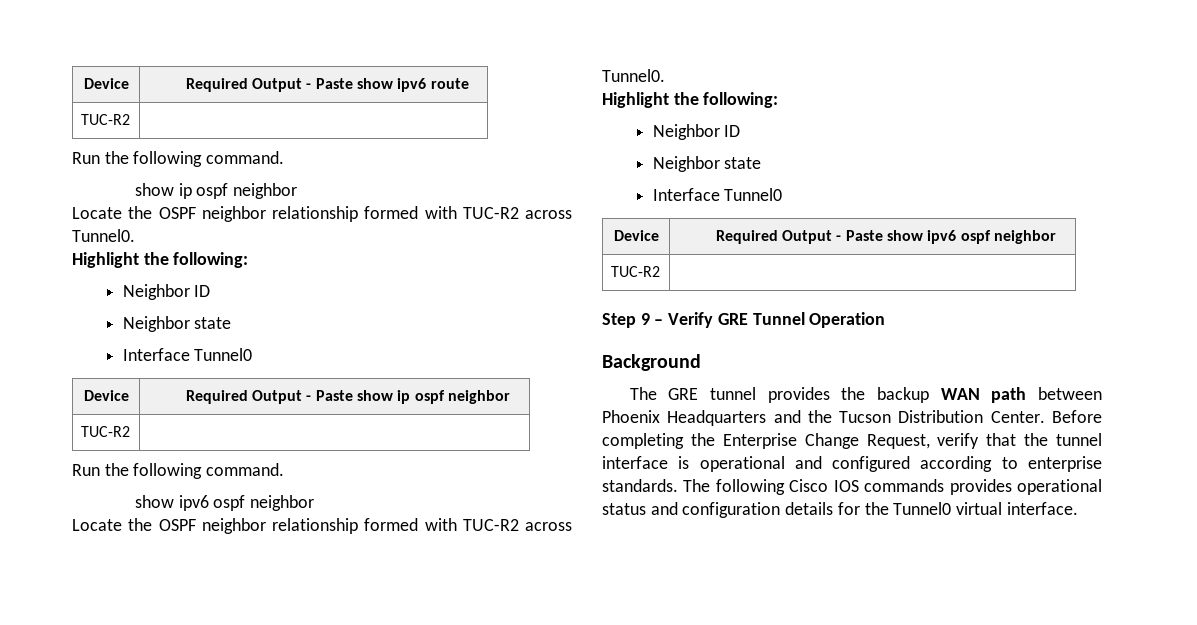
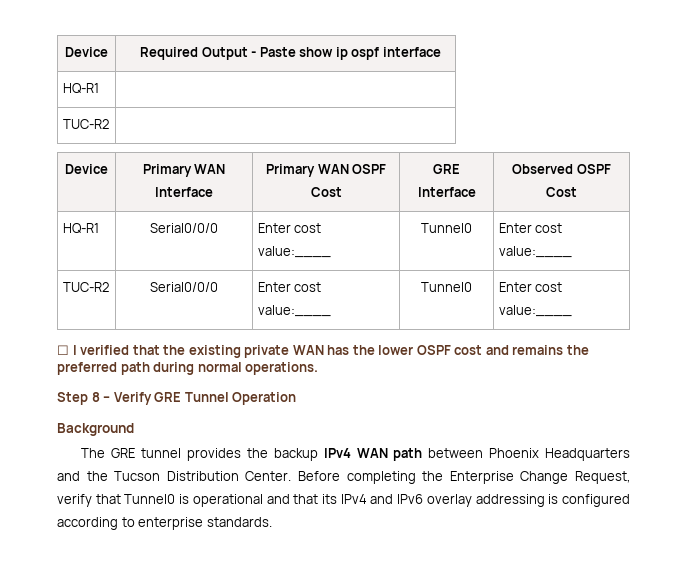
- Device | Required Output - Paste show ipv6 route
+ Device | Required Output - Paste show ip ospf interface
+ HQ-R1 |
  TUC-R2 |
- Run the following command.
- show ip ospf neighbor
- Locate the OSPF neighbor relationship formed with TUC-R2 across Tunnel0.
- Highlight the following:
- Neighbor ID
- Neighbor state
- Interface Tunnel0
- Device | Required Output - Paste show ip ospf neighbor
- TUC-R2 |
- Run the following command.
- show ipv6 ospf neighbor
- Locate the OSPF neighbor relationship formed with TUC-R2 across Tunnel0.
- Highlight the following:
- Neighbor ID
- Neighbor state
- Interface Tunnel0
- Device | Required Output - Paste show ipv6 ospf neighbor
- TUC-R2 |
+ Device | Primary WAN Interface | Primary WAN OSPF Cost | GRE Interface | Observed OSPF Cost
+ HQ-R1 | Serial0/0/0 | Enter cost value:____ | Tunnel0 | Enter cost value:____
+ TUC-R2 | Serial0/0/0 | Enter cost value:____ | Tunnel0 | Enter cost value:____
+ ☐ I verified that the existing private WAN has the lower OSPF cost and remains the preferred path during normal operations.
- Step 9 – Verify GRE Tunnel Operation
+ Step 8 – Verify GRE Tunnel Operation
- The GRE tunnel provides the backup WAN path between Phoenix Headquarters and the Tucson Distribution Center.
+ The GRE tunnel provides the backup IPv4 WAN path between Phoenix Headquarters and the Tucson Distribution Center.
- Before completing the Enterprise Change Request, verify that the tunnel interface is operational and configured according to enterprise standards. The following Cisco IOS commands provides operational status and configuration details for the Tunnel0 virtual interface.
+ Before completing the Enterprise Change Request, verify that Tunnel0 is operational and that its IPv4 and IPv6 overlay addressing is configured according to enterprise standards.

